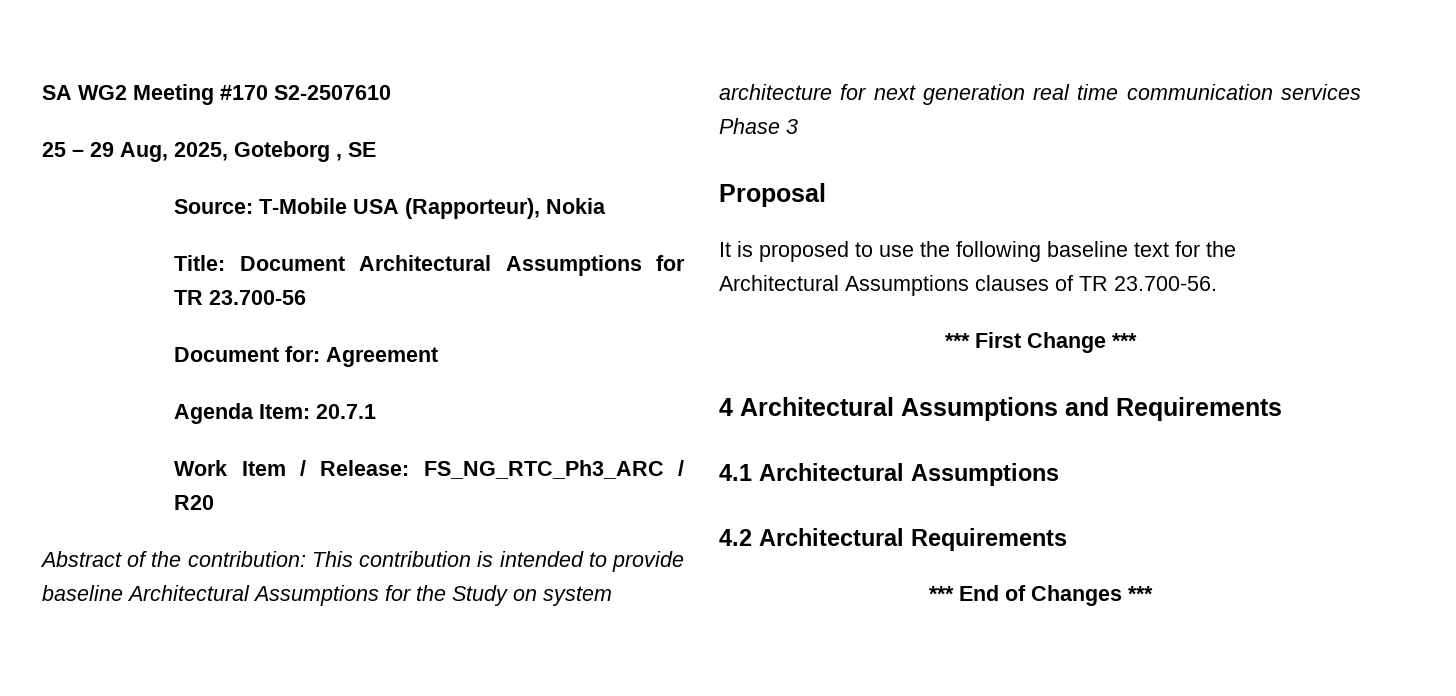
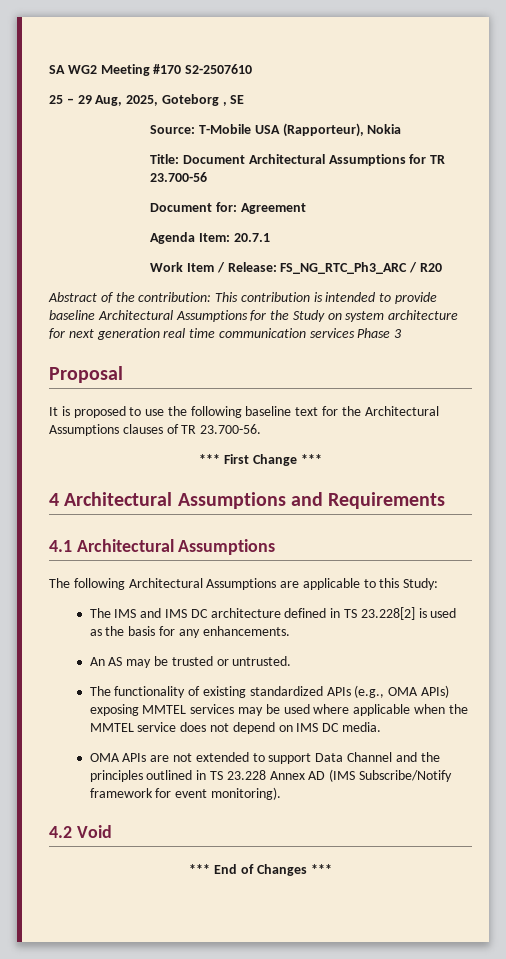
+ The following Architectural Assumptions are applicable to this Study:
+ The IMS and IMS DC architecture defined in TS 23.228[2] is used as the basis for any enhancements.
+ An AS may be trusted or untrusted.
+ The functionality of existing standardized APIs (e.g., OMA APIs) exposing MMTEL services may be used where applicable when the MMTEL service does not depend on IMS DC media.
+ OMA APIs are not extended to support Data Channel and the principles outlined in TS 23.228 Annex AD (IMS Subscribe/Notify framework for event monitoring).
- 4.2 Architectural Requirements
+ 4.2 Void

